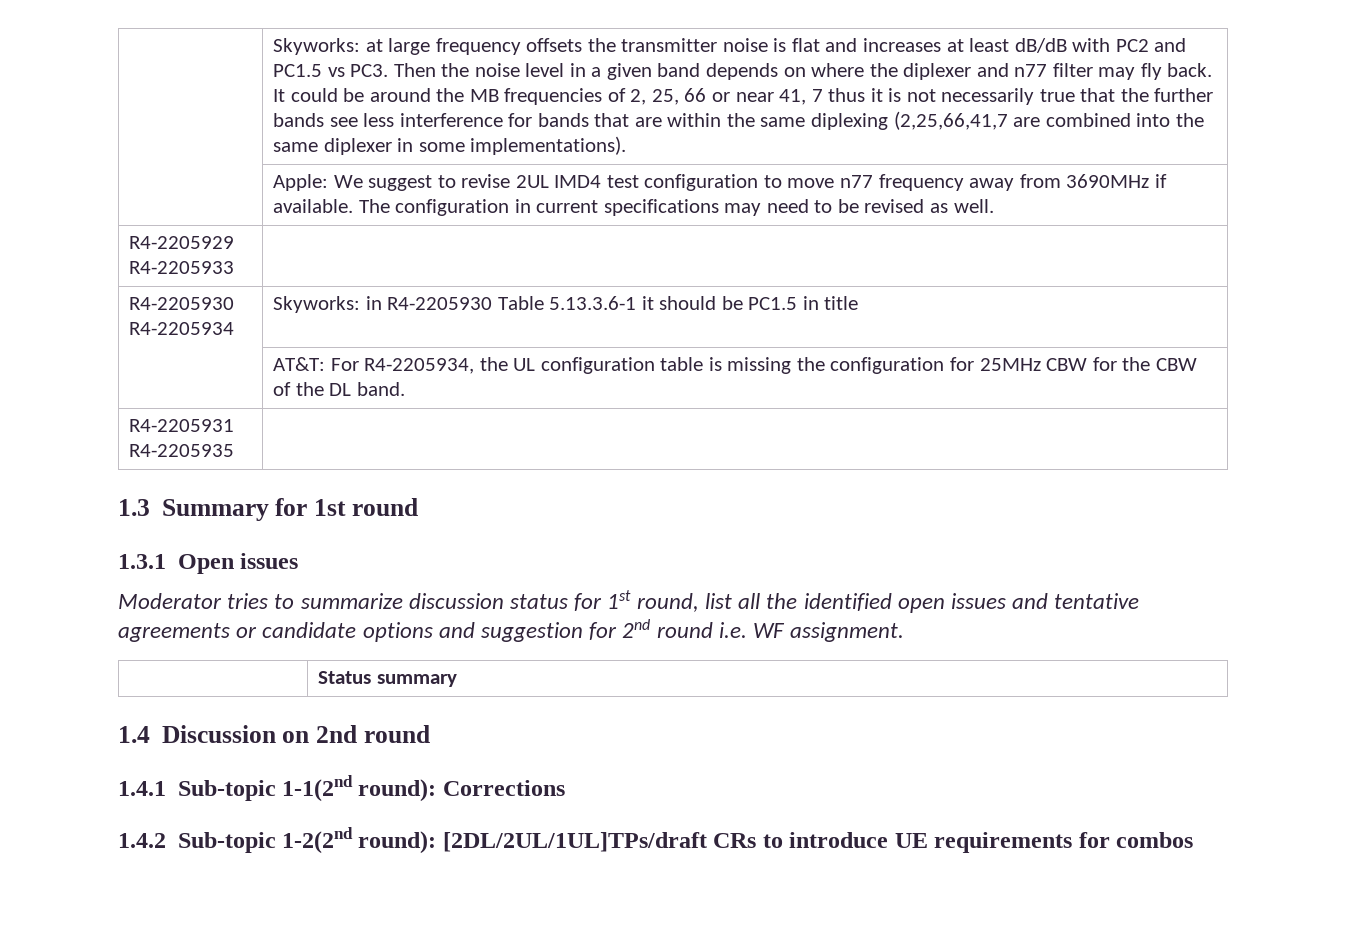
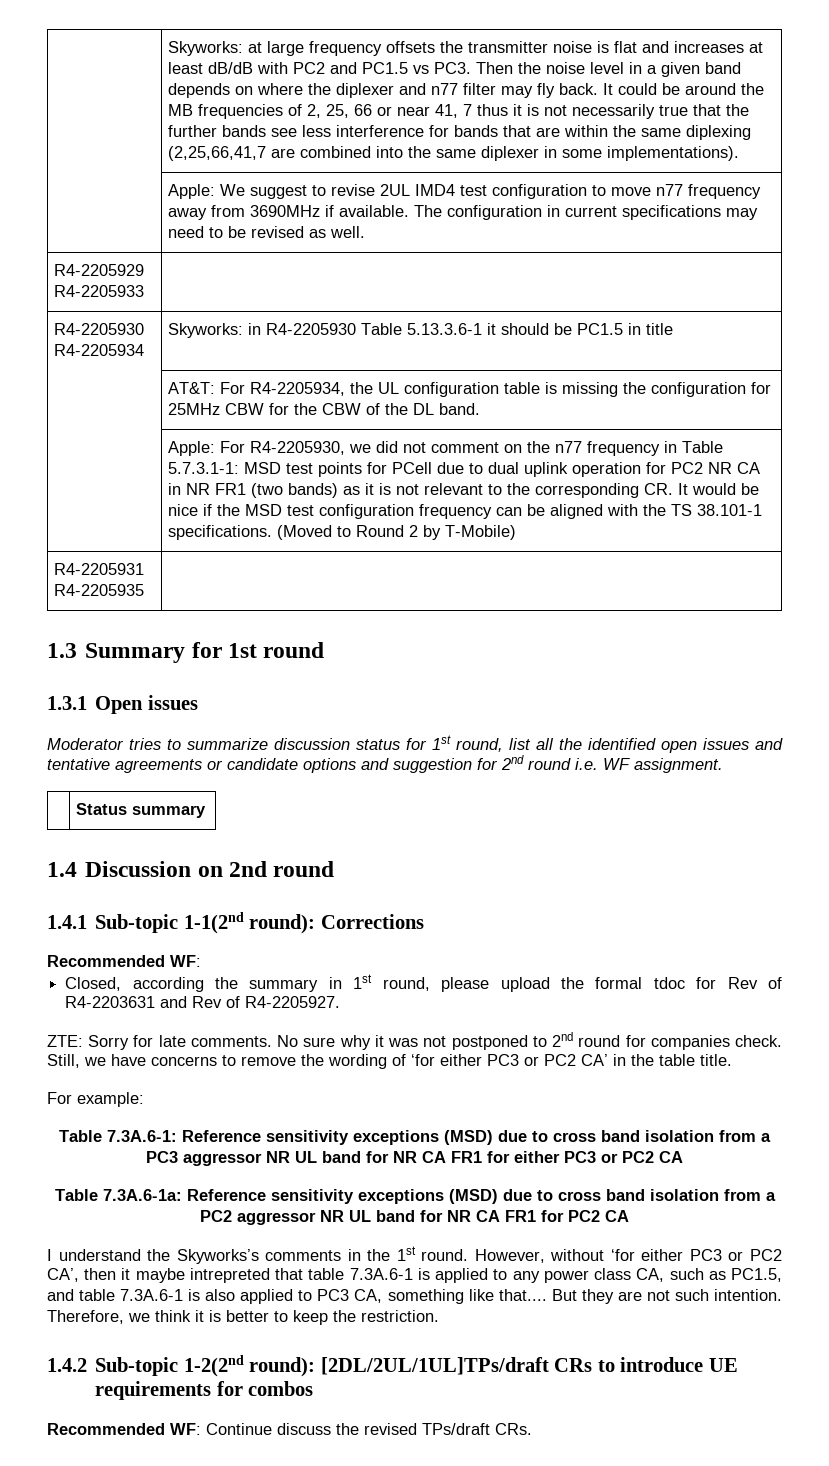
+ Apple: For R4-2205930, we did not comment on the n77 frequency in Table 5.7.3.1-1: MSD test points for PCell due to dual uplink operation for PC2 NR CA in NR FR1 (two bands) as it is not relevant to the corresponding CR. It would be nice if the MSD test configuration frequency can be aligned with the TS 38.101-1 specifications. (Moved to Round 2 by T-Mobile)
  1.4.1 Sub-topic 1-1(2nd round): Corrections
+ Recommended WF:
+ Closed, according the summary in 1st round, please upload the formal tdoc for Rev of R4-2203631 and Rev of R4-2205927.
+ ZTE: Sorry for late comments. No sure why it was not postponed to 2nd round for companies check. Still, we have concerns to remove the wording of ‘for either PC3 or PC2 CA’ in the table title.
+ For example:
+ Table 7.3A.6-1: Reference sensitivity exceptions (MSD) due to cross band isolation from a PC3 aggressor NR UL band for NR CA FR1 for either PC3 or PC2 CA
+ Table 7.3A.6-1a: Reference sensitivity exceptions (MSD) due to cross band isolation from a PC2 aggressor NR UL band for NR CA FR1 for PC2 CA
+ I understand the Skyworks’s comments in the 1st round. However, without ‘for either PC3 or PC2 CA’, then it maybe intrepreted that table 7.3A.6-1 is applied to any power class CA, such as PC1.5, and table 7.3A.6-1 is also applied to PC3 CA, something like that.... But they are not such intention. Therefore, we think it is better to keep the restriction.
+ Recommended WF: Continue discuss the revised TPs/draft CRs.

